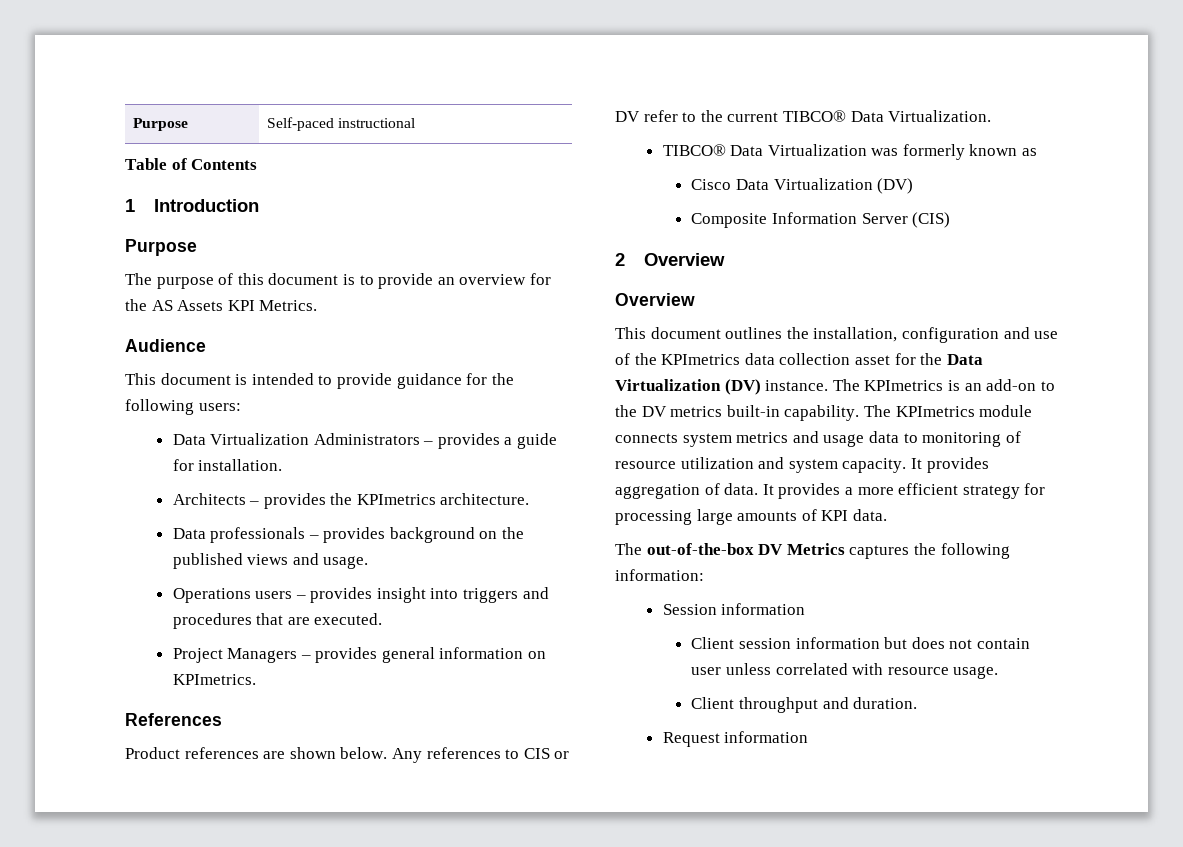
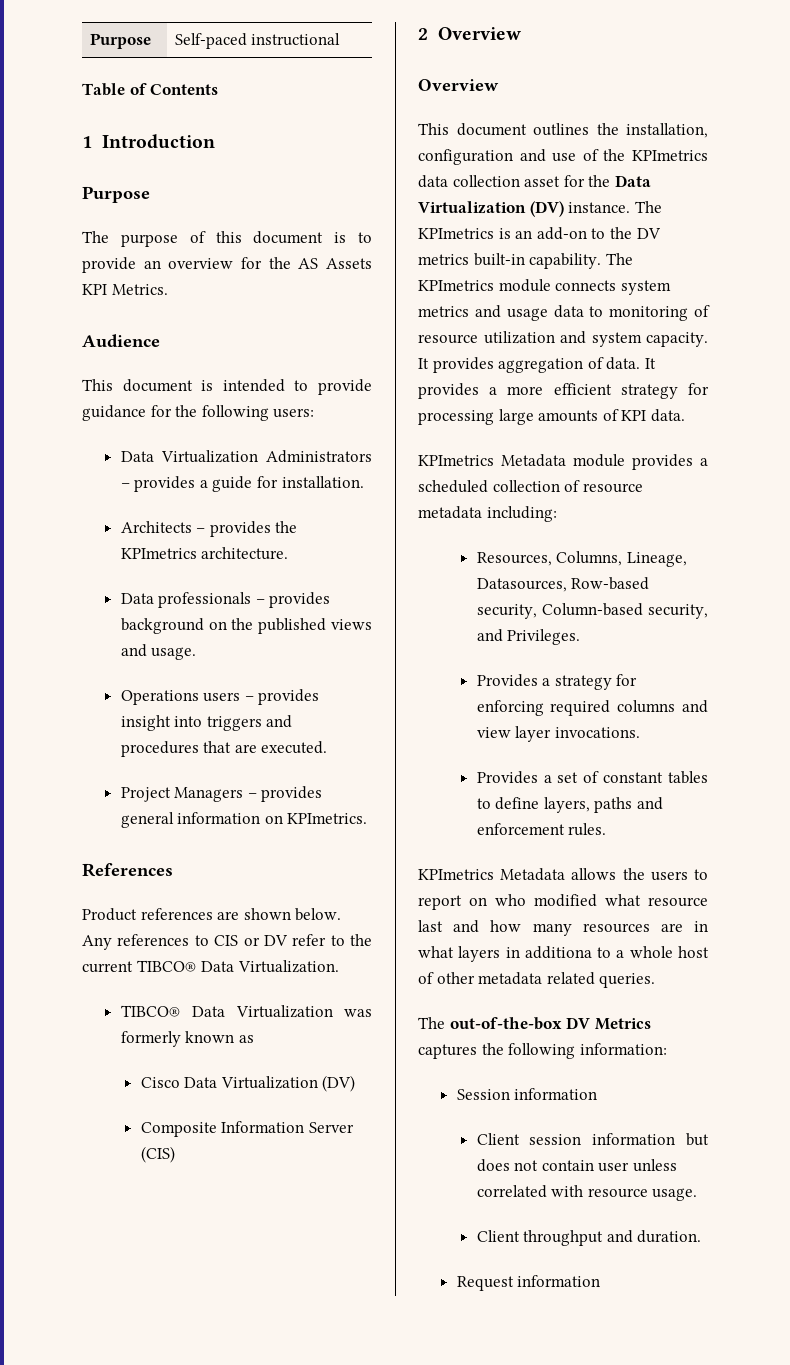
+ KPImetrics Metadata module provides a scheduled collection of resource metadata including:
+ Resources, Columns, Lineage, Datasources, Row-based security, Column-based security, and Privileges.
+ Provides a strategy for enforcing required columns and view layer invocations.
+ Provides a set of constant tables to define layers, paths and enforcement rules.
+ KPImetrics Metadata allows the users to report on who modified what resource last and how many resources are in what layers in additiona to a whole host of other metadata related queries.

